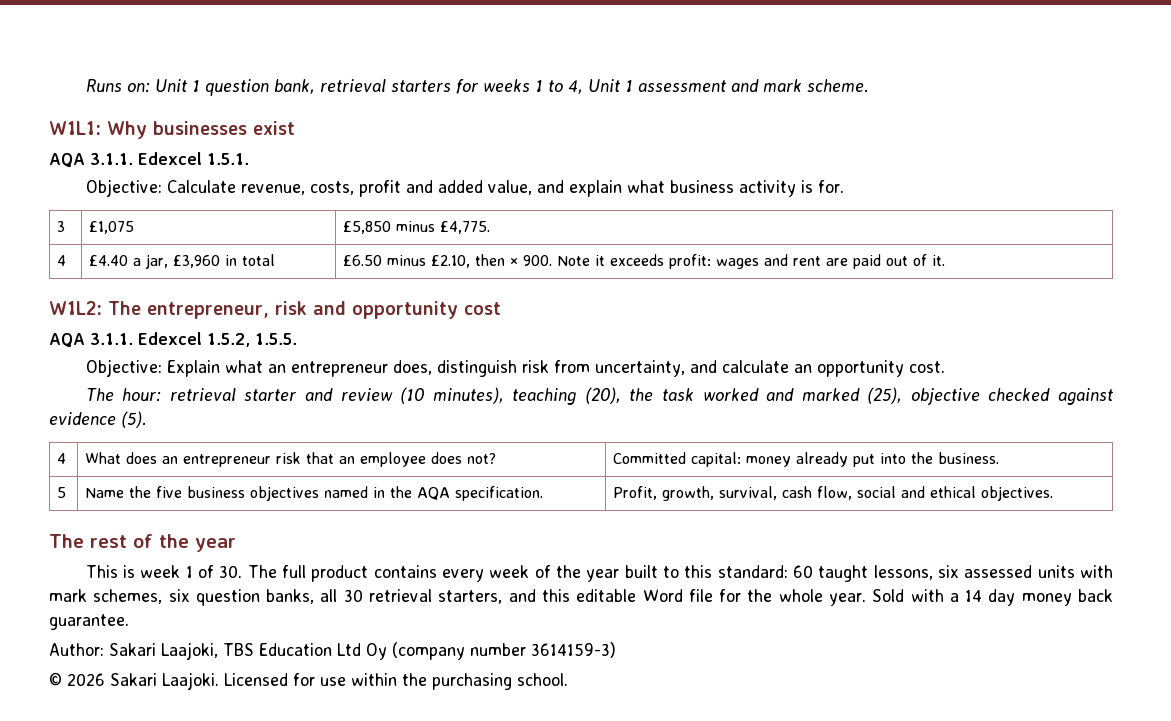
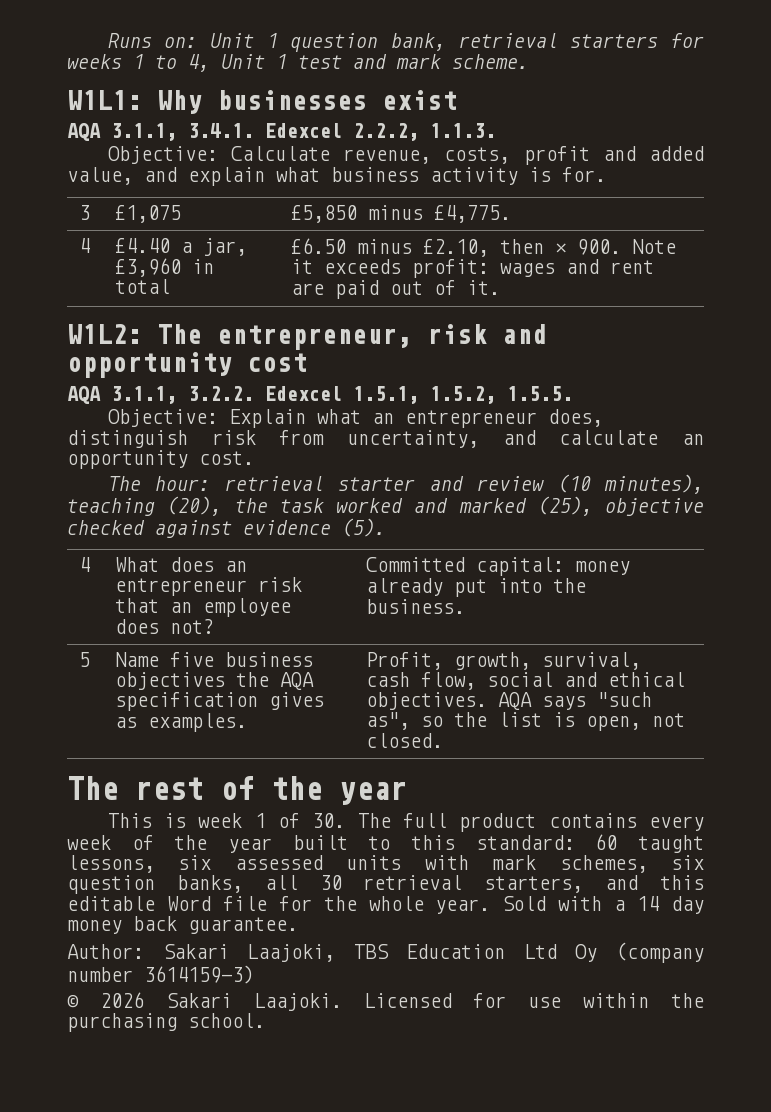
- Runs on: Unit 1 question bank, retrieval starters for weeks 1 to 4, Unit 1 assessment and mark scheme.
+ Runs on: Unit 1 question bank, retrieval starters for weeks 1 to 4, Unit 1 test and mark scheme.
- AQA 3.1.1. Edexcel 1.5.1.
+ AQA 3.1.1, 3.4.1. Edexcel 2.2.2, 1.1.3.
- AQA 3.1.1. Edexcel 1.5.2, 1.5.5.
+ AQA 3.1.1, 3.2.2. Edexcel 1.5.1, 1.5.2, 1.5.5.
- 5 | Name the five business objectives named in the AQA specification. | Profit, growth, survival, cash flow, social and ethical objectives.
+ 5 | Name five business objectives the AQA specification gives as examples. | Profit, growth, survival, cash flow, social and ethical objectives. AQA says "such as", so the list is open, not closed.

